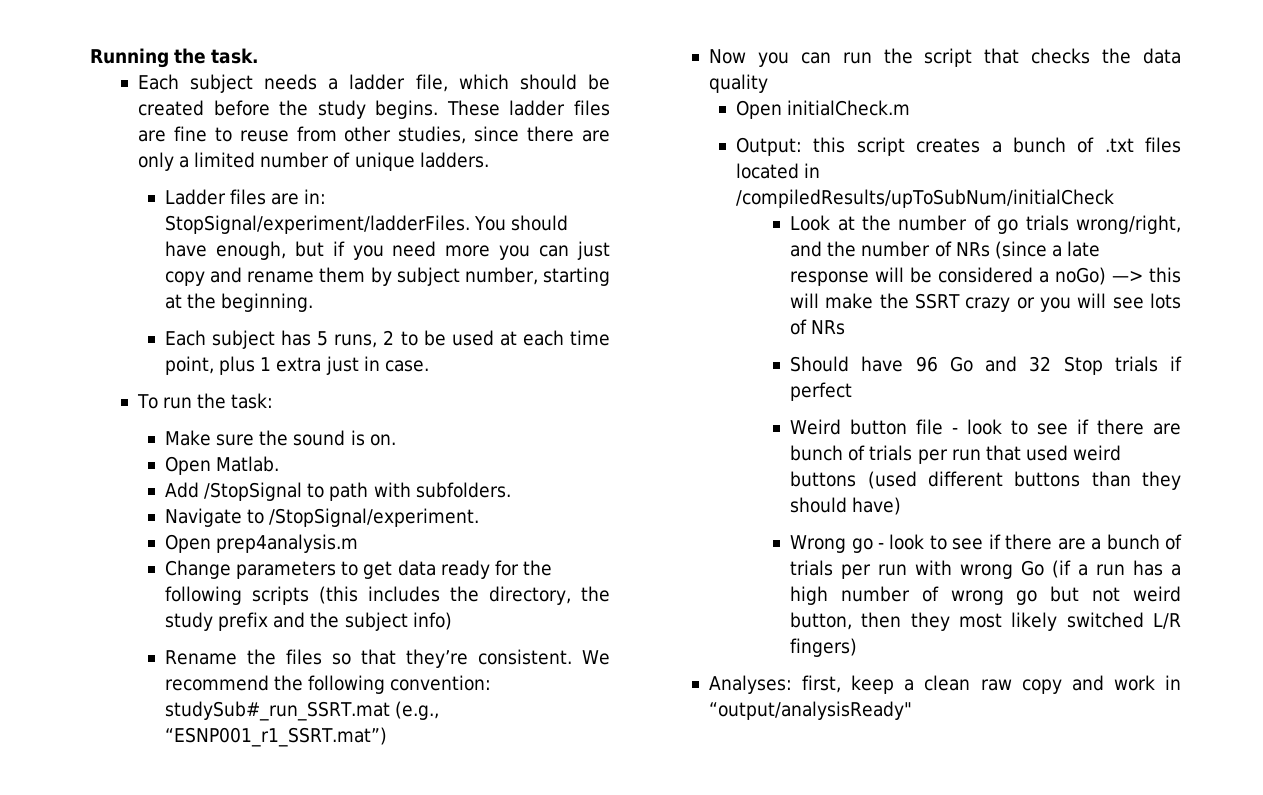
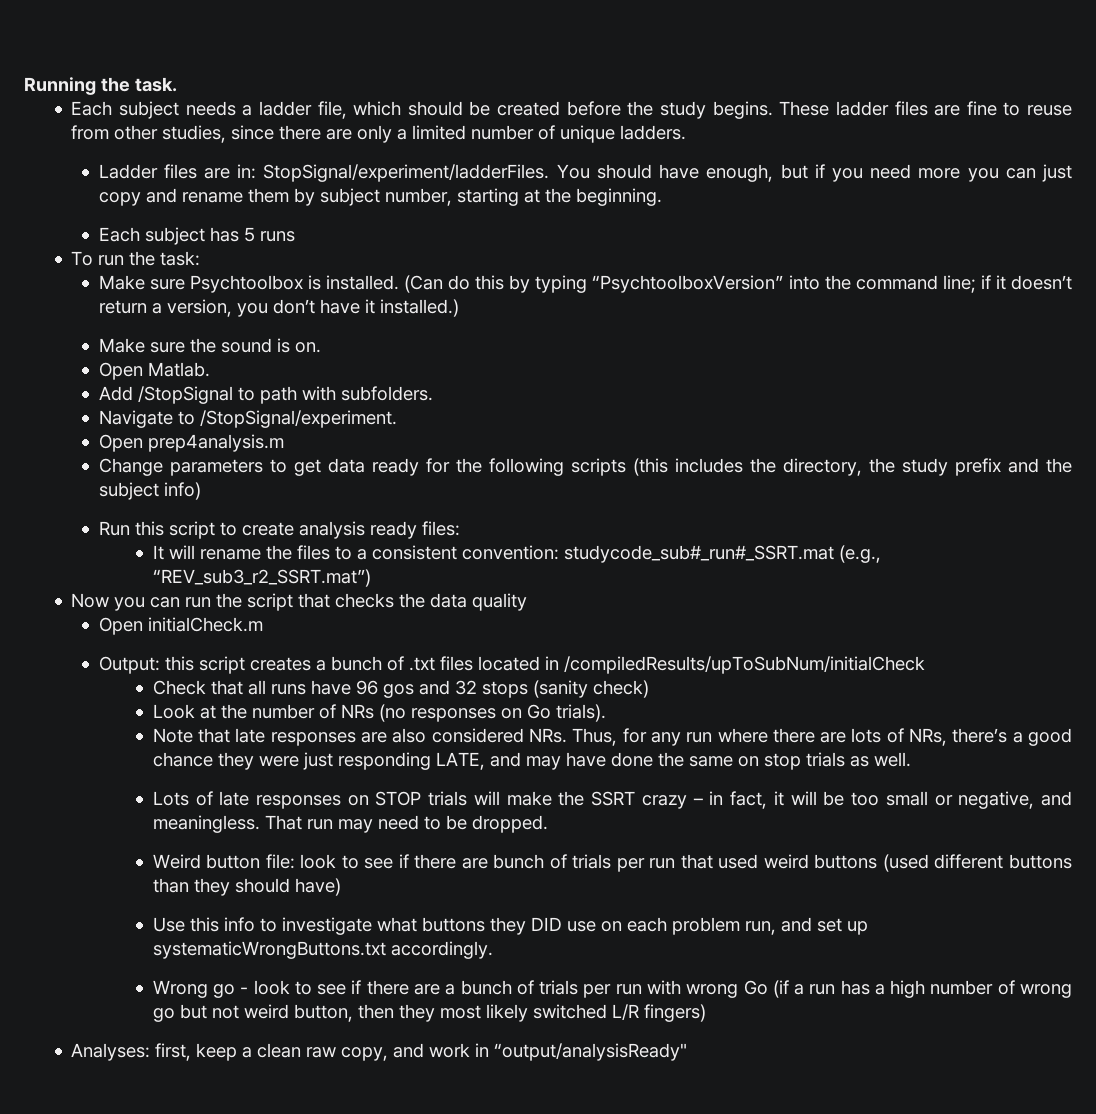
- Each subject has 5 runs, 2 to be used at each time point, plus 1 extra just in case.
+ Each subject has 5 runs
  To run the task:
+ Make sure Psychtoolbox is installed. (Can do this by typing “PsychtoolboxVersion” into the command line; if it doesn’t return a version, you don’t have it installed.)
- Rename the files so that they’re consistent. We recommend the following convention: studySub#_run_SSRT.mat (e.g., “ESNP001_r1_SSRT.mat”)
+ Run this script to create analysis ready files:
+ It will rename the files to a consistent convention: studycode_sub#_run#_SSRT.mat (e.g., “REV_sub3_r2_SSRT.mat”)
+ Check that all runs have 96 gos and 32 stops (sanity check)
- Look at the number of go trials wrong/right, and the number of NRs (since a late response will be considered a noGo) —> this will make the SSRT crazy or you will see lots of NRs
- Should have 96 Go and 32 Stop trials if perfect
+ Look at the number of NRs (no responses on Go trials).
+ Note that late responses are also considered NRs. Thus, for any run where there are lots of NRs, there’s a good chance they were just responding LATE, and may have done the same on stop trials as well.
+ Lots of late responses on STOP trials will make the SSRT crazy – in fact, it will be too small or negative, and meaningless. That run may need to be dropped.
- Weird button file - look to see if there are bunch of trials per run that used weird buttons (used different buttons than they should have)
+ Weird button file: look to see if there are bunch of trials per run that used weird buttons (used different buttons than they should have)
+ Use this info to investigate what buttons they DID use on each problem run, and set up systematicWrongButtons.txt accordingly.
- Analyses: first, keep a clean raw copy and work in “output/analysisReady"
+ Analyses: first, keep a clean raw copy, and work in “output/analysisReady"

